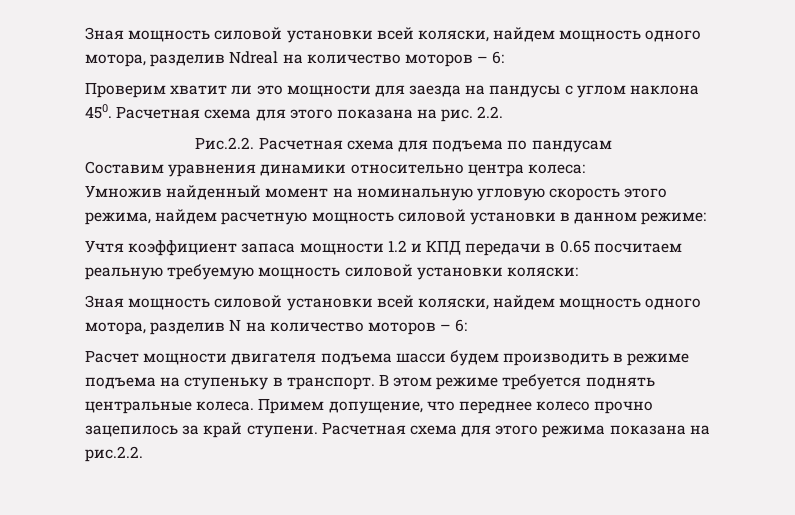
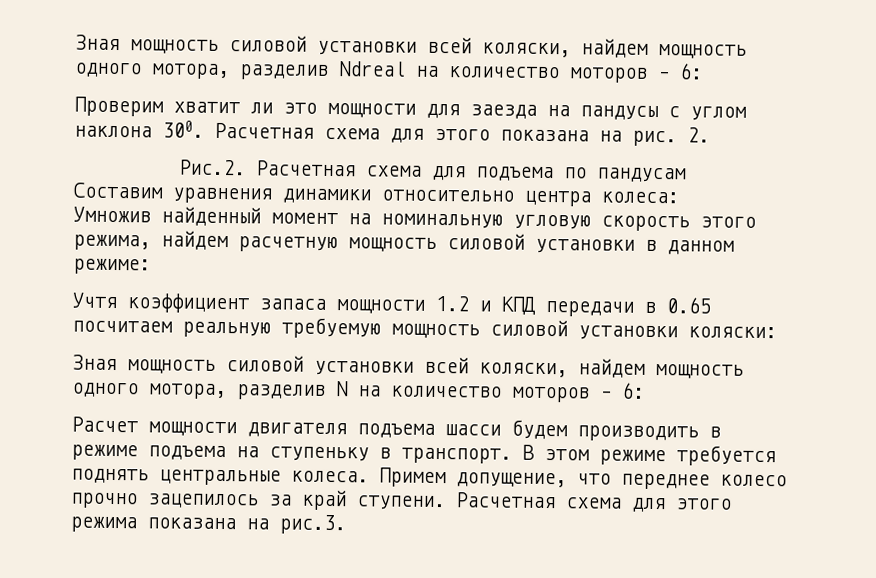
- Проверим хватит ли это мощности для заезда на пандусы с углом наклона 450. Расчетная схема для этого показана на рис.
+ Проверим хватит ли это мощности для заезда на пандусы с углом наклона 300. Расчетная схема для этого показана на рис.
- 2.2.
- Рис.2.2. Расчетная схема для подъема по пандусам
+ 2.
+ Рис.2. Расчетная схема для подъема по пандусам
- Расчетная схема для этого режима показана на рис.2.2.
+ Расчетная схема для этого режима показана на рис.3.

